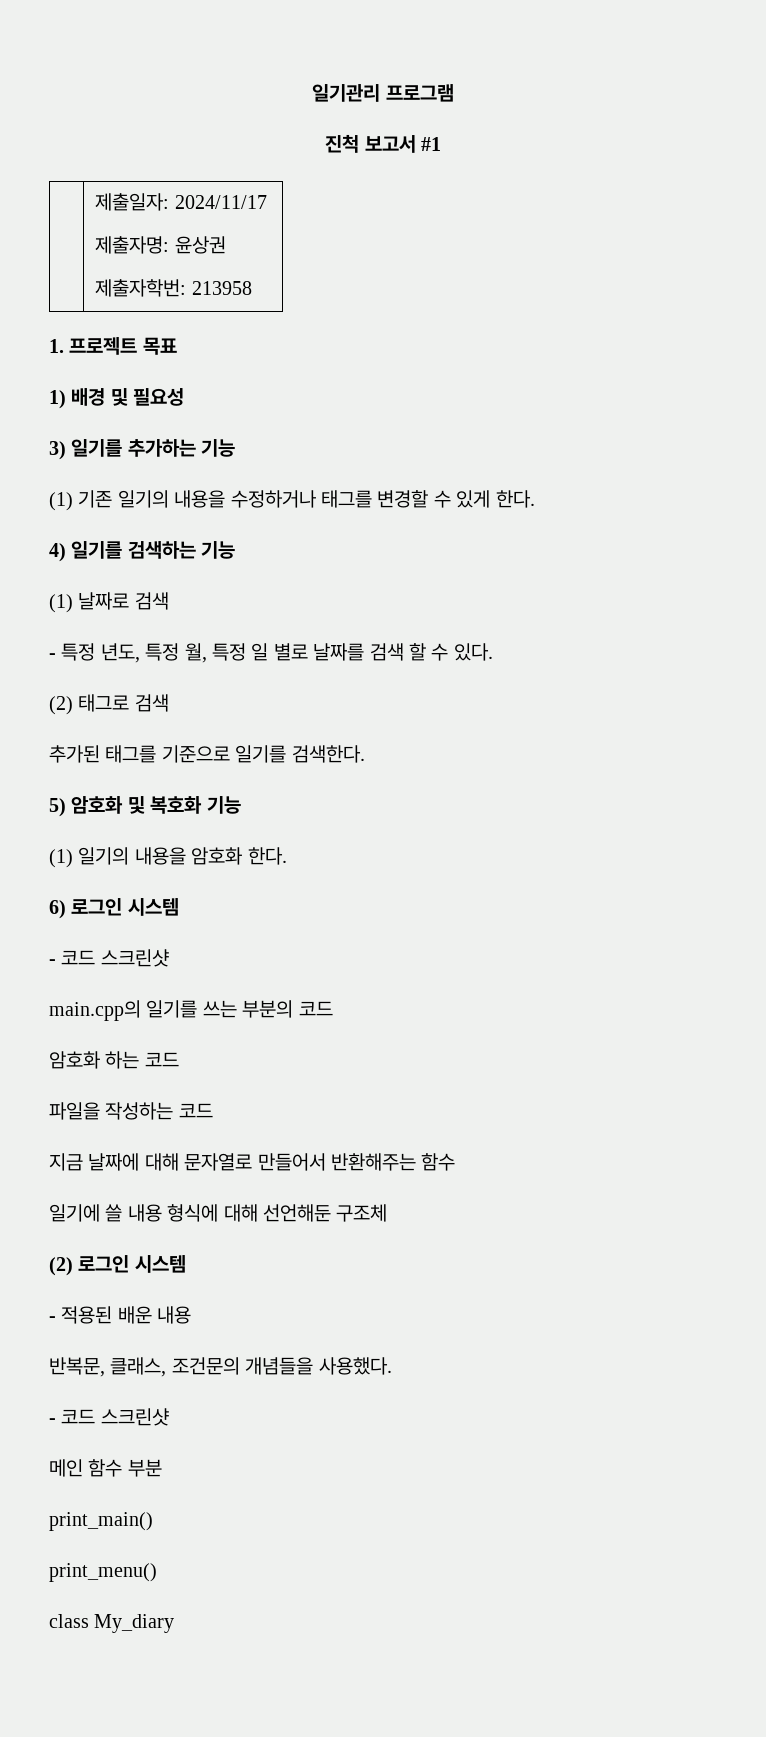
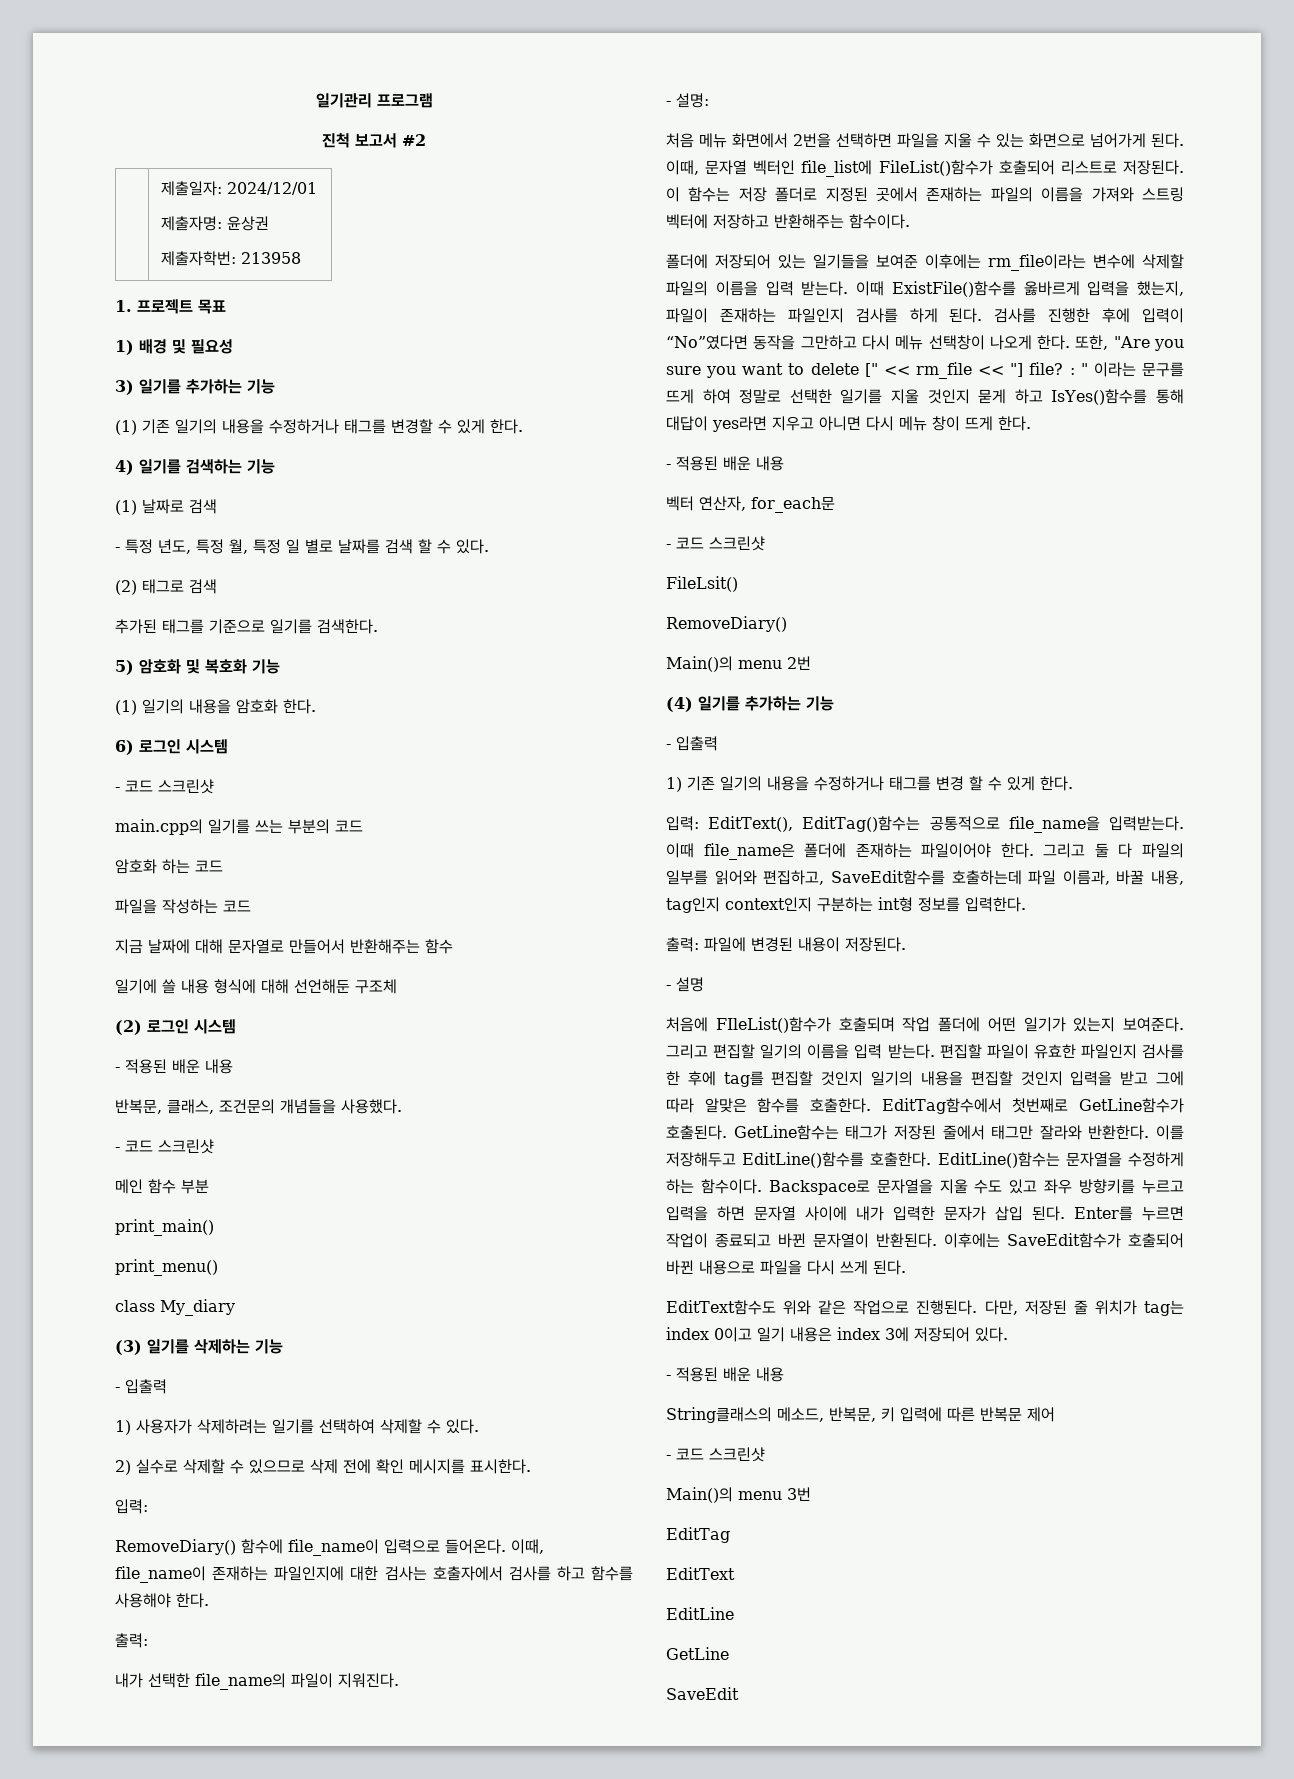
- 진척 보고서 #1
+ 진척 보고서 #2
- | 제출일자: 2024/11/17
+ | 제출일자: 2024/12/01
+ (3) 일기를 삭제하는 기능
+ - 입출력
+ 1) 사용자가 삭제하려는 일기를 선택하여 삭제할 수 있다.
+ 2) 실수로 삭제할 수 있으므로 삭제 전에 확인 메시지를 표시한다.
+ 입력:
+ RemoveDiary() 함수에 file_name이 입력으로 들어온다. 이때, file_name이 존재하는 파일인지에 대한 검사는 호출자에서 검사를 하고 함수를 사용해야 한다.
+ 출력:
+ 내가 선택한 file_name의 파일이 지워진다.
+ - 설명:
+ 처음 메뉴 화면에서 2번을 선택하면 파일을 지울 수 있는 화면으로 넘어가게 된다. 이때, 문자열 벡터인 file_list에 FileList()함수가 호출되어 리스트로 저장된다. 이 함수는 저장 폴더로 지정된 곳에서 존재하는 파일의 이름을 가져와 스트링 벡터에 저장하고 반환해주는 함수이다.
+ 폴더에 저장되어 있는 일기들을 보여준 이후에는 rm_file이라는 변수에 삭제할 파일의 이름을 입력 받는다. 이때 ExistFile()함수를 옳바르게 입력을 했는지, 파일이 존재하는 파일인지 검사를 하게 된다. 검사를 진행한 후에 입력이 “No”였다면 동작을 그만하고 다시 메뉴 선택창이 나오게 한다. 또한, "Are you sure you want to delete [" << rm_file << "] file? : " 이라는 문구를 뜨게 하여 정말로 선택한 일기를 지울 것인지 묻게 하고 IsYes()함수를 통해 대답이 yes라면 지우고 아니면 다시 메뉴 창이 뜨게 한다.
+ - 적용된 배운 내용
+ 벡터 연산자, for_each문
+ - 코드 스크린샷
+ FileLsit()
+ RemoveDiary()
+ Main()의 menu 2번
+ (4) 일기를 추가하는 기능
+ - 입출력
+ 1) 기존 일기의 내용을 수정하거나 태그를 변경 할 수 있게 한다.
+ 입력: EditText(), EditTag()함수는 공통적으로 file_name을 입력받는다. 이때 file_name은 폴더에 존재하는 파일이어야 한다. 그리고 둘 다 파일의 일부를 읽어와 편집하고, SaveEdit함수를 호출하는데 파일 이름과, 바꿀 내용, tag인지 context인지 구분하는 int형 정보를 입력한다.
+ 출력: 파일에 변경된 내용이 저장된다.
+ - 설명
+ 처음에 FIleList()함수가 호출되며 작업 폴더에 어떤 일기가 있는지 보여준다. 그리고 편집할 일기의 이름을 입력 받는다. 편집할 파일이 유효한 파일인지 검사를 한 후에 tag를 편집할 것인지 일기의 내용을 편집할 것인지 입력을 받고 그에 따라 알맞은 함수를 호출한다. EditTag함수에서 첫번째로 GetLine함수가 호출된다. GetLine함수는 태그가 저장된 줄에서 태그만 잘라와 반환한다. 이를 저장해두고 EditLine()함수를 호출한다. EditLine()함수는 문자열을 수정하게 하는 함수이다. Backspace로 문자열을 지울 수도 있고 좌우 방향키를 누르고 입력을 하면 문자열 사이에 내가 입력한 문자가 삽입 된다. Enter를 누르면 작업이 종료되고 바뀐 문자열이 반환된다. 이후에는 SaveEdit함수가 호출되어 바뀐 내용으로 파일을 다시 쓰게 된다.
+ EditText함수도 위와 같은 작업으로 진행된다. 다만, 저장된 줄 위치가 tag는 index 0이고 일기 내용은 index 3에 저장되어 있다.
+ - 적용된 배운 내용
+ String클래스의 메소드, 반복문, 키 입력에 따른 반복문 제어
+ - 코드 스크린샷
+ Main()의 menu 3번
+ EditTag
+ EditText
+ EditLine
+ GetLine
+ SaveEdit

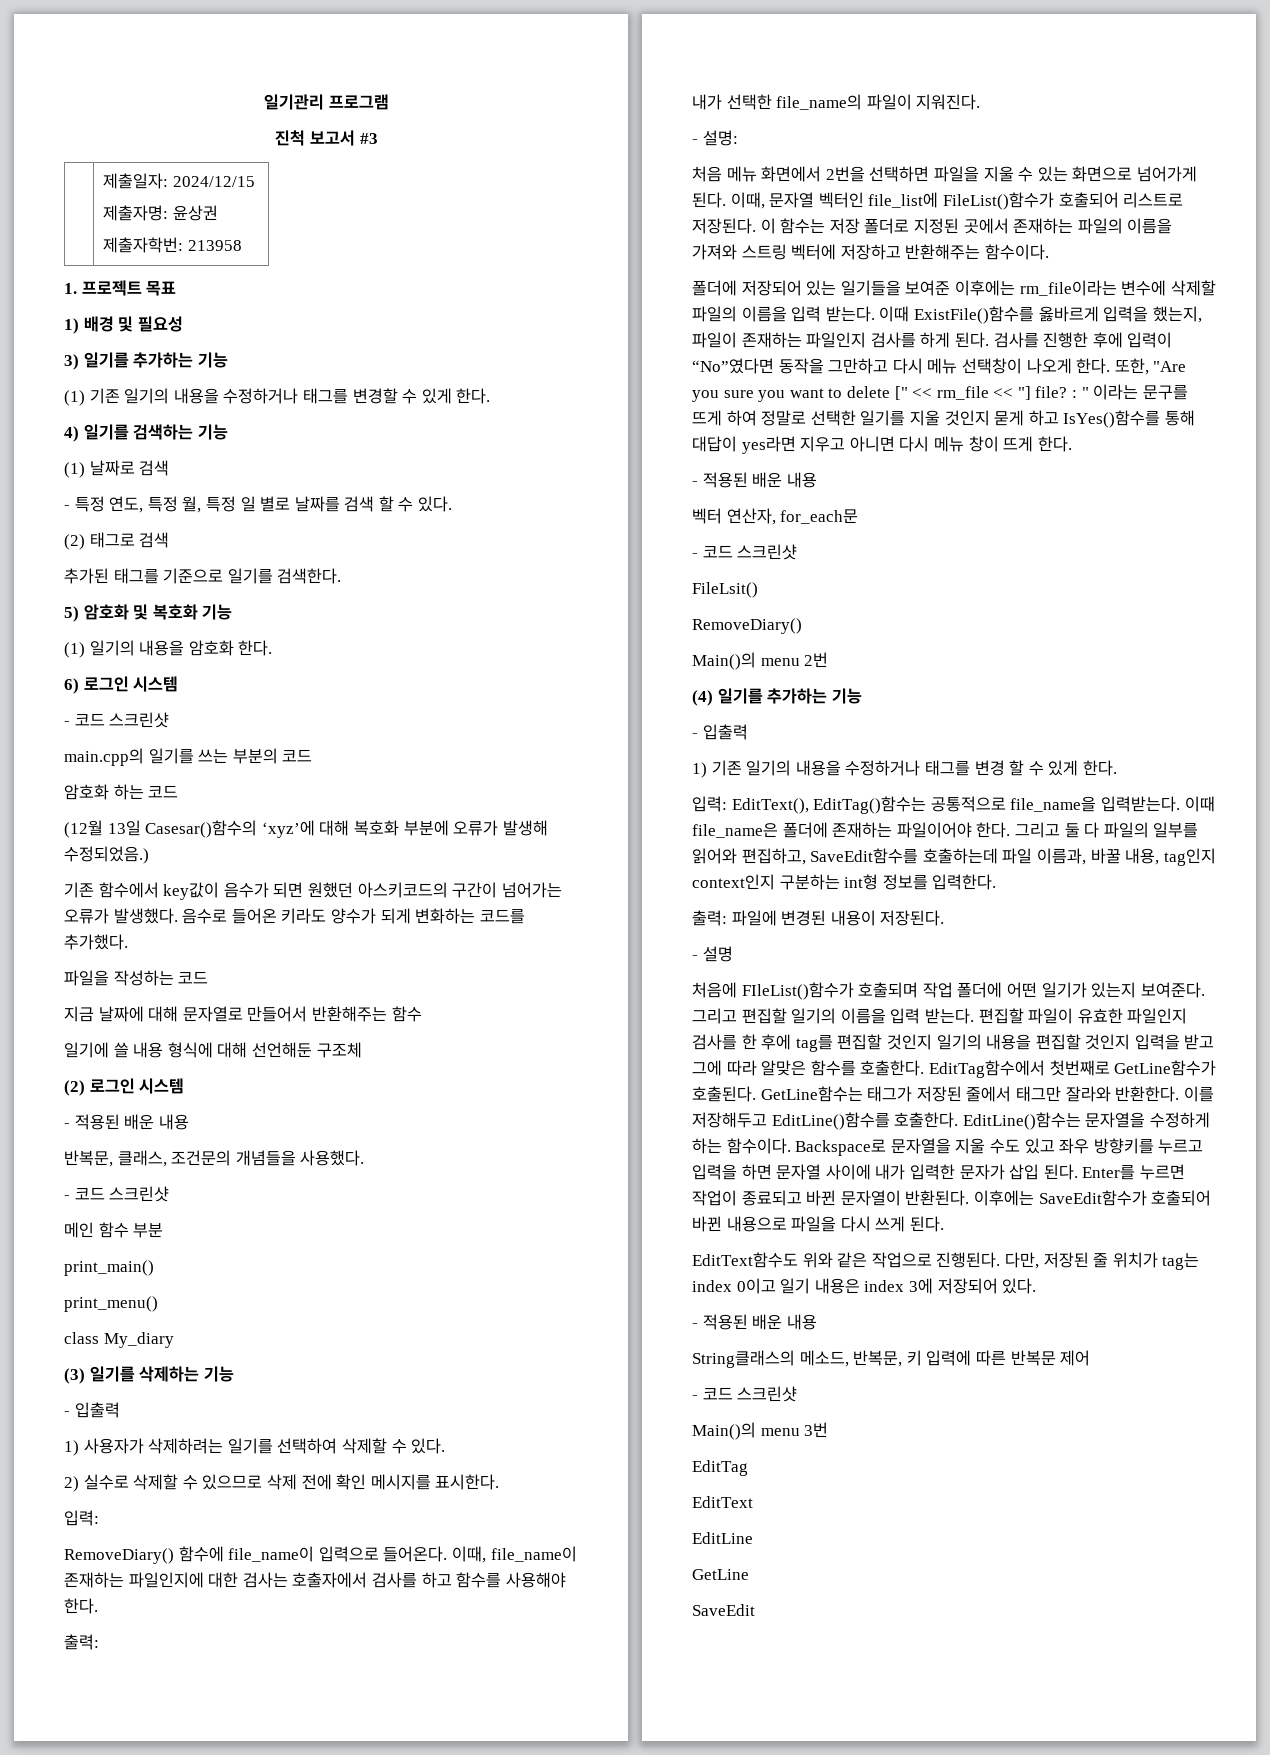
- 진척 보고서 #2
+ 진척 보고서 #3
- | 제출일자: 2024/12/01
+ | 제출일자: 2024/12/15
- - 특정 년도, 특정 월, 특정 일 별로 날짜를 검색 할 수 있다.
+ - 특정 연도, 특정 월, 특정 일 별로 날짜를 검색 할 수 있다.
+ (12월 13일 Casesar()함수의 ‘xyz’에 대해 복호화 부분에 오류가 발생해 수정되었음.)
+ 기존 함수에서 key값이 음수가 되면 원했던 아스키코드의 구간이 넘어가는 오류가 발생했다. 음수로 들어온 키라도 양수가 되게 변화하는 코드를 추가했다.

